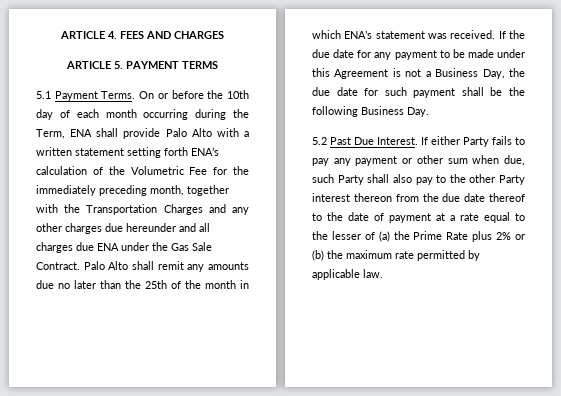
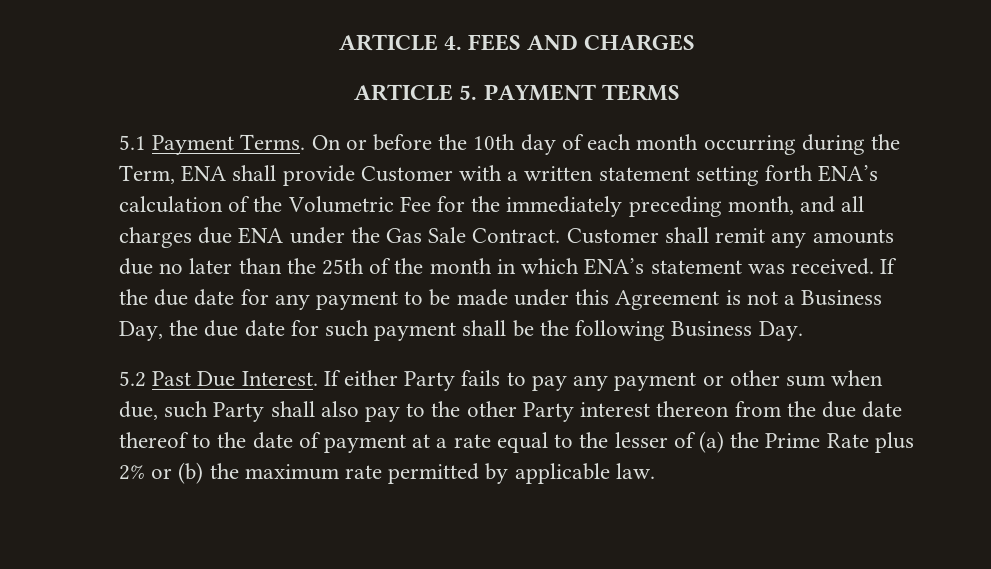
- On or before the 10th day of each month occurring during the Term, ENA shall provide Palo Alto with a written statement setting forth ENA’s calculation of the Volumetric Fee for the immediately preceding month, together with the Transportation Charges and any other charges due hereunder and all charges due ENA under the Gas Sale Contract.
+ On or before the 10th day of each month occurring during the Term, ENA shall provide Customer with a written statement setting forth ENA’s calculation of the Volumetric Fee for the immediately preceding month, and all charges due ENA under the Gas Sale Contract.
- Palo Alto shall remit any amounts due no later than the 25th of the month in which ENA’s statement was received.
+ Customer shall remit any amounts due no later than the 25th of the month in which ENA’s statement was received.

